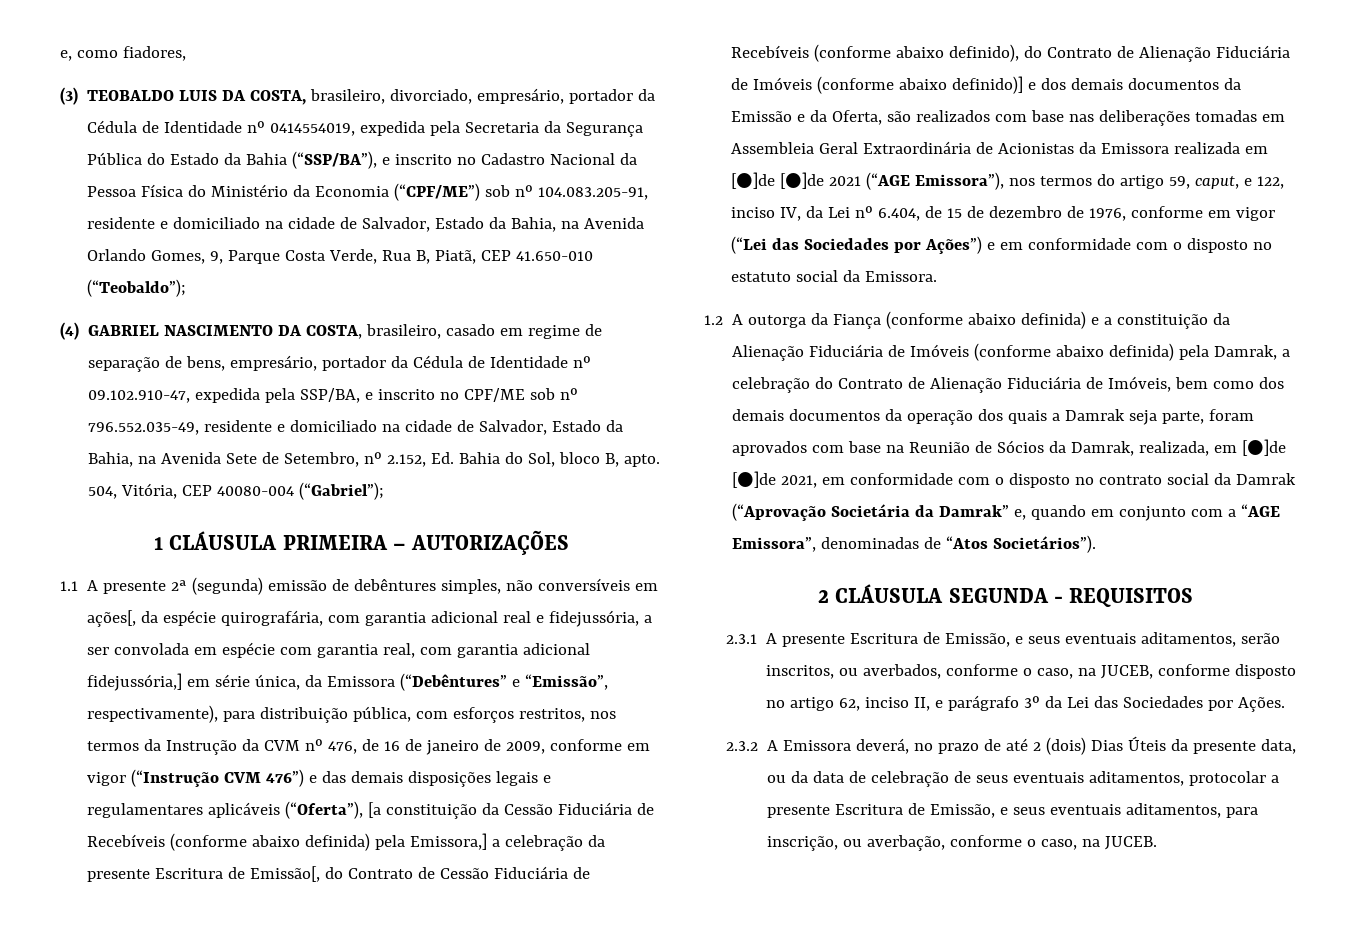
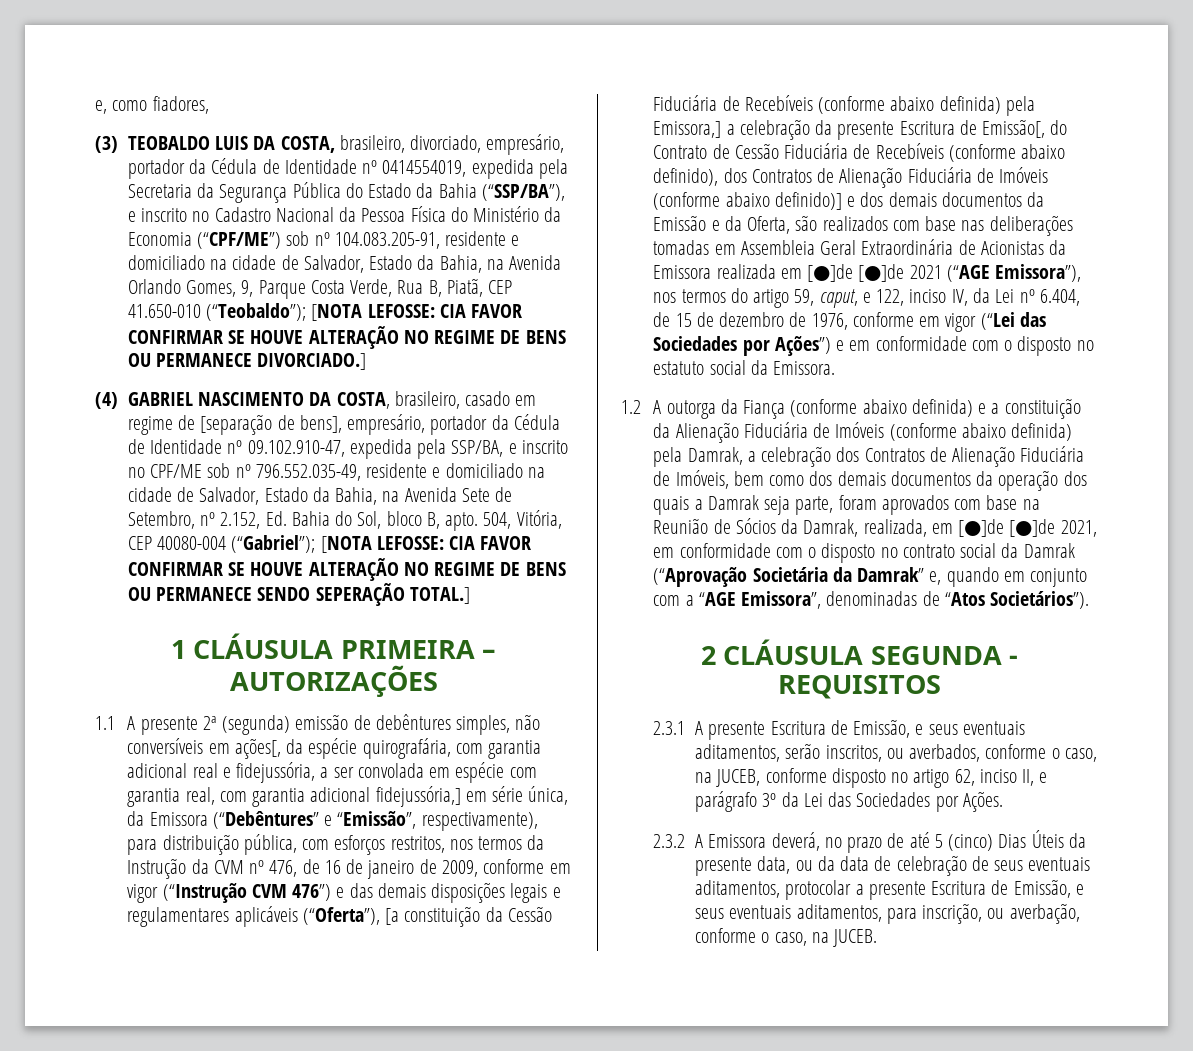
+ [NOTA LEFOSSE: CIA FAVOR CONFIRMAR SE HOUVE ALTERAÇÃO NO REGIME DE BENS OU PERMANECE DIVORCIADO.]
- (4) GABRIEL NASCIMENTO DA COSTA, brasileiro, casado em regime de separação de bens, empresário, portador da Cédula de Identidade nº 09.102.910-47, expedida pela SSP/BA, e inscrito no CPF/ME sob nº 796.552.035-49, residente e domiciliado na cidade de Salvador, Estado da Bahia, na Avenida Sete de Setembro, nº 2.152, Ed. Bahia do Sol, bloco B, apto.
+ (4) GABRIEL NASCIMENTO DA COSTA, brasileiro, casado em regime de [separação de bens], empresário, portador da Cédula de Identidade nº 09.102.910-47, expedida pela SSP/BA, e inscrito no CPF/ME sob nº 796.552.035-49, residente e domiciliado na cidade de Salvador, Estado da Bahia, na Avenida Sete de Setembro, nº 2.152, Ed. Bahia do Sol, bloco B, apto.
- 504, Vitória, CEP 40080-004 (“Gabriel”);
+ 504, Vitória, CEP 40080-004 (“Gabriel”); [NOTA LEFOSSE: CIA FAVOR CONFIRMAR SE HOUVE ALTERAÇÃO NO REGIME DE BENS OU PERMANECE SENDO SEPERAÇÃO TOTAL.]
- 1.1 A presente 2ª (segunda) emissão de debêntures simples, não conversíveis em ações[, da espécie quirografária, com garantia adicional real e fidejussória, a ser convolada em espécie com garantia real, com garantia adicional fidejussória,] em série única, da Emissora (“Debêntures” e “Emissão”, respectivamente), para distribuição pública, com esforços restritos, nos termos da Instrução da CVM nº 476, de 16 de janeiro de 2009, conforme em vigor (“Instrução CVM 476”) e das demais disposições legais e regulamentares aplicáveis (“Oferta”), [a constituição da Cessão Fiduciária de Recebíveis (conforme abaixo definida) pela Emissora,] a celebração da presente Escritura de Emissão[, do Contrato de Cessão Fiduciária de Recebíveis (conforme abaixo definido), do Contrato de Alienação Fiduciária de Imóveis (conforme abaixo definido)] e dos demais documentos da Emissão e da Oferta, são realizados com base nas deliberações tomadas em Assembleia Geral Extraordinária de Acionistas da Emissora realizada em [●]de [●]de 2021 (“AGE Emissora”), nos termos do artigo 59, caput, e 122, inciso IV, da Lei nº 6.404, de 15 de dezembro de 1976, conforme em vigor (“Lei das Sociedades por Ações”) e em conformidade com o disposto no estatuto social da Emissora.
+ 1.1 A presente 2ª (segunda) emissão de debêntures simples, não conversíveis em ações[, da espécie quirografária, com garantia adicional real e fidejussória, a ser convolada em espécie com garantia real, com garantia adicional fidejussória,] em série única, da Emissora (“Debêntures” e “Emissão”, respectivamente), para distribuição pública, com esforços restritos, nos termos da Instrução da CVM nº 476, de 16 de janeiro de 2009, conforme em vigor (“Instrução CVM 476”) e das demais disposições legais e regulamentares aplicáveis (“Oferta”), [a constituição da Cessão Fiduciária de Recebíveis (conforme abaixo definida) pela Emissora,] a celebração da presente Escritura de Emissão[, do Contrato de Cessão Fiduciária de Recebíveis (conforme abaixo definido), dos Contratos de Alienação Fiduciária de Imóveis (conforme abaixo definido)] e dos demais documentos da Emissão e da Oferta, são realizados com base nas deliberações tomadas em Assembleia Geral Extraordinária de Acionistas da Emissora realizada em [●]de [●]de 2021 (“AGE Emissora”), nos termos do artigo 59, caput, e 122, inciso IV, da Lei nº 6.404, de 15 de dezembro de 1976, conforme em vigor (“Lei das Sociedades por Ações”) e em conformidade com o disposto no estatuto social da Emissora.
- 1.2 A outorga da Fiança (conforme abaixo definida) e a constituição da Alienação Fiduciária de Imóveis (conforme abaixo definida) pela Damrak, a celebração do Contrato de Alienação Fiduciária de Imóveis, bem como dos demais documentos da operação dos quais a Damrak seja parte, foram aprovados com base na Reunião de Sócios da Damrak, realizada, em [●]de [●]de 2021, em conformidade com o disposto no contrato social da Damrak (“Aprovação Societária da Damrak” e, quando em conjunto com a “AGE Emissora”, denominadas de “Atos Societários”).
+ 1.2 A outorga da Fiança (conforme abaixo definida) e a constituição da Alienação Fiduciária de Imóveis (conforme abaixo definida) pela Damrak, a celebração dos Contratos de Alienação Fiduciária de Imóveis, bem como dos demais documentos da operação dos quais a Damrak seja parte, foram aprovados com base na Reunião de Sócios da Damrak, realizada, em [●]de [●]de 2021, em conformidade com o disposto no contrato social da Damrak (“Aprovação Societária da Damrak” e, quando em conjunto com a “AGE Emissora”, denominadas de “Atos Societários”).
- 2.3.2 A Emissora deverá, no prazo de até 2 (dois) Dias Úteis da presente data, ou da data de celebração de seus eventuais aditamentos, protocolar a presente Escritura de Emissão, e seus eventuais aditamentos, para inscrição, ou averbação, conforme o caso, na JUCEB.
+ 2.3.2 A Emissora deverá, no prazo de até 5 (cinco) Dias Úteis da presente data, ou da data de celebração de seus eventuais aditamentos, protocolar a presente Escritura de Emissão, e seus eventuais aditamentos, para inscrição, ou averbação, conforme o caso, na JUCEB.

